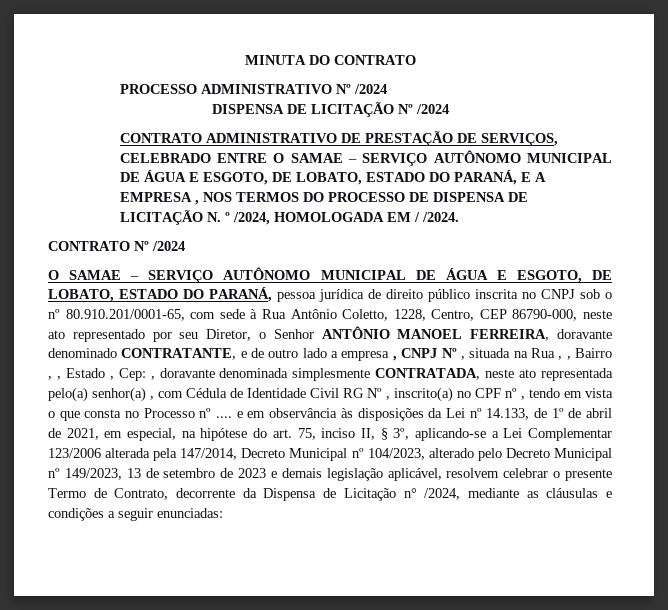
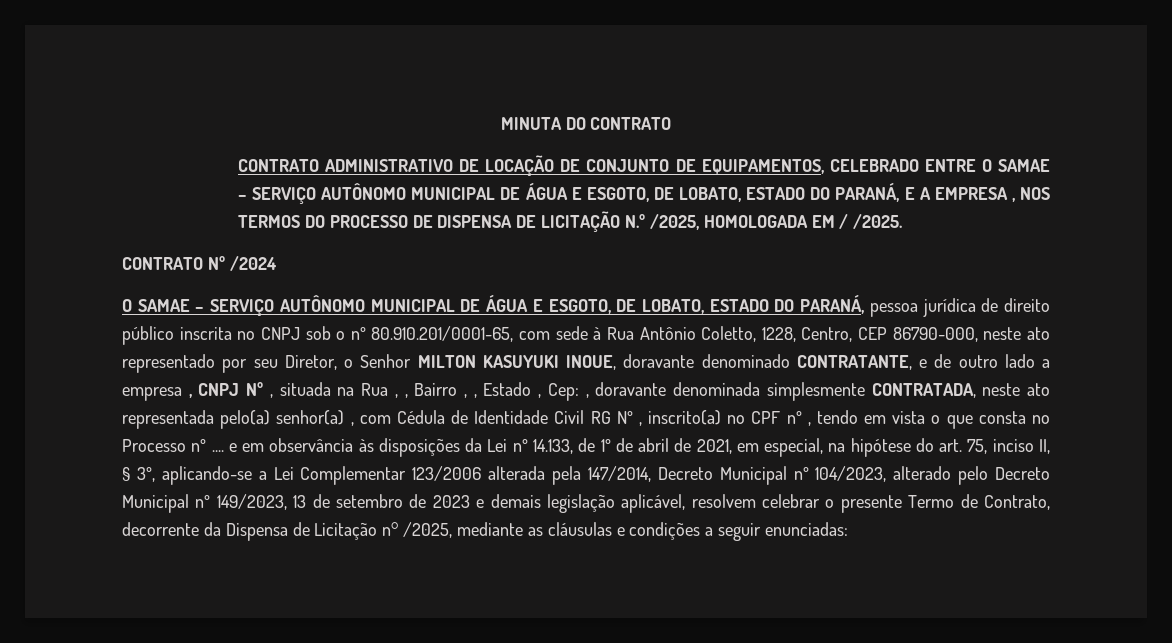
- PROCESSO ADMINISTRATIVO Nº /2024
- DISPENSA DE LICITAÇÃO Nº /2024
- CONTRATO ADMINISTRATIVO DE PRESTAÇÃO DE SERVIÇOS, CELEBRADO ENTRE O SAMAE – SERVIÇO AUTÔNOMO MUNICIPAL DE ÁGUA E ESGOTO, DE LOBATO, ESTADO DO PARANÁ, E A EMPRESA , NOS TERMOS DO PROCESSO DE DISPENSA DE LICITAÇÃO N. º /2024, HOMOLOGADA EM / /2024.
+ CONTRATO ADMINISTRATIVO DE LOCAÇÃO DE CONJUNTO DE EQUIPAMENTOS, CELEBRADO ENTRE O SAMAE – SERVIÇO AUTÔNOMO MUNICIPAL DE ÁGUA E ESGOTO, DE LOBATO, ESTADO DO PARANÁ, E A EMPRESA , NOS TERMOS DO PROCESSO DE DISPENSA DE LICITAÇÃO N.º /2025, HOMOLOGADA EM / /2025.
- O SAMAE – SERVIÇO AUTÔNOMO MUNICIPAL DE ÁGUA E ESGOTO, DE LOBATO, ESTADO DO PARANÁ, pessoa jurídica de direito público inscrita no CNPJ sob o nº 80.910.201/0001-65, com sede à Rua Antônio Coletto, 1228, Centro, CEP 86790-000, neste ato representado por seu Diretor, o Senhor ANTÔNIO MANOEL FERREIRA, doravante denominado CONTRATANTE, e de outro lado a empresa , CNPJ Nº , situada na Rua , , Bairro , , Estado , Cep:
+ O SAMAE – SERVIÇO AUTÔNOMO MUNICIPAL DE ÁGUA E ESGOTO, DE LOBATO, ESTADO DO PARANÁ, pessoa jurídica de direito público inscrita no CNPJ sob o nº 80.910.201/0001-65, com sede à Rua Antônio Coletto, 1228, Centro, CEP 86790-000, neste ato representado por seu Diretor, o Senhor MILTON KASUYUKI INOUE, doravante denominado CONTRATANTE, e de outro lado a empresa , CNPJ Nº , situada na Rua , , Bairro , , Estado , Cep:
- , doravante denominada simplesmente CONTRATADA, neste ato representada pelo(a) senhor(a) , com Cédula de Identidade Civil RG Nº , inscrito(a) no CPF nº , tendo em vista o que consta no Processo nº .... e em observância às disposições da Lei nº 14.133, de 1º de abril de 2021, em especial, na hipótese do art. 75, inciso II, § 3º, aplicando-se a Lei Complementar 123/2006 alterada pela 147/2014, Decreto Municipal nº 104/2023, alterado pelo Decreto Municipal nº 149/2023, 13 de setembro de 2023 e demais legislação aplicável, resolvem celebrar o presente Termo de Contrato, decorrente da Dispensa de Licitação n° /2024, mediante as cláusulas e condições a seguir enunciadas:
+ , doravante denominada simplesmente CONTRATADA, neste ato representada pelo(a) senhor(a) , com Cédula de Identidade Civil RG Nº , inscrito(a) no CPF nº , tendo em vista o que consta no Processo nº .... e em observância às disposições da Lei nº 14.133, de 1º de abril de 2021, em especial, na hipótese do art. 75, inciso II, § 3º, aplicando-se a Lei Complementar 123/2006 alterada pela 147/2014, Decreto Municipal nº 104/2023, alterado pelo Decreto Municipal nº 149/2023, 13 de setembro de 2023 e demais legislação aplicável, resolvem celebrar o presente Termo de Contrato, decorrente da Dispensa de Licitação n° /2025, mediante as cláusulas e condições a seguir enunciadas:

